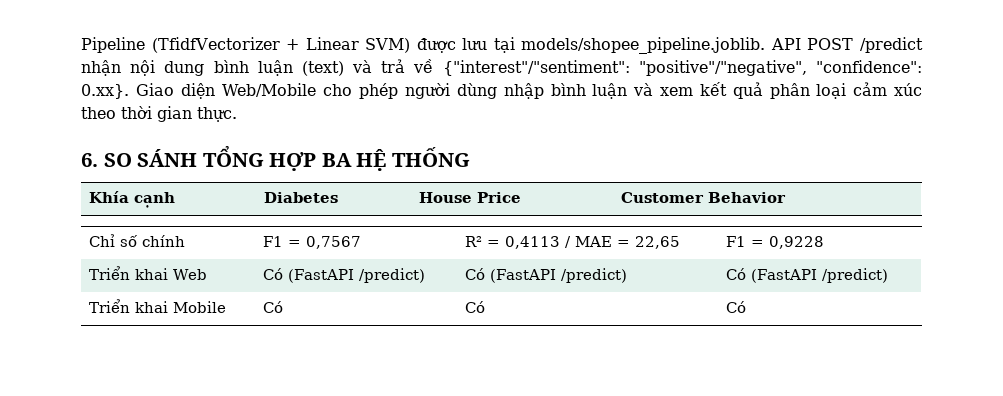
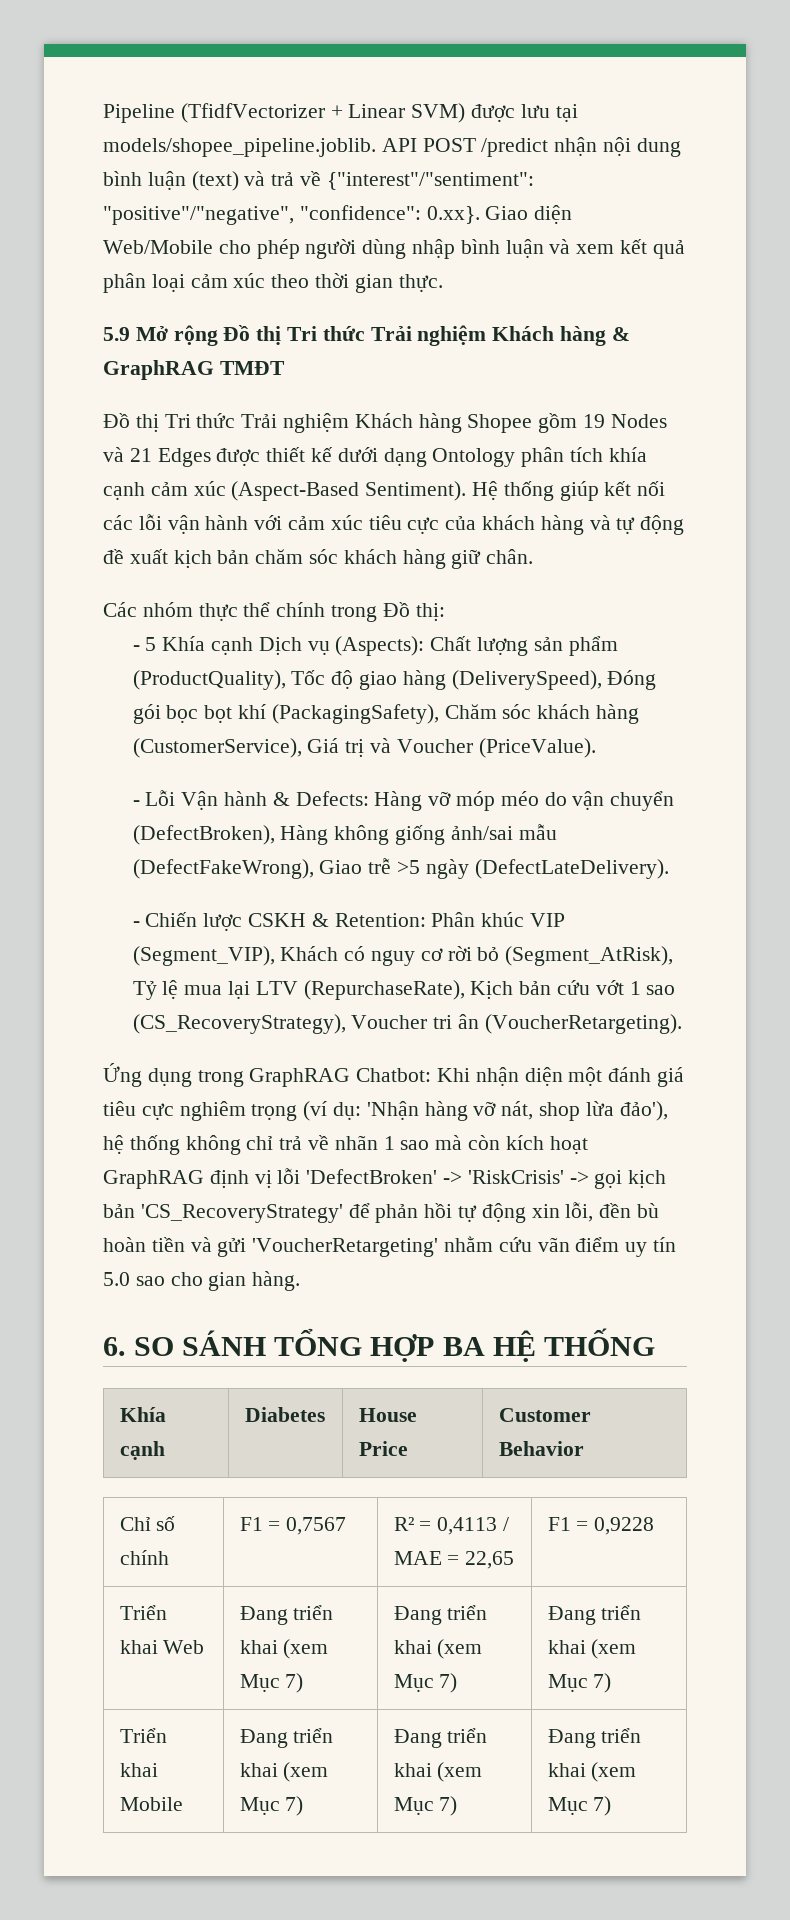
+ 5.9 Mở rộng Đồ thị Tri thức Trải nghiệm Khách hàng & GraphRAG TMĐT
+ Đồ thị Tri thức Trải nghiệm Khách hàng Shopee gồm 19 Nodes và 21 Edges được thiết kế dưới dạng Ontology phân tích khía cạnh cảm xúc (Aspect-Based Sentiment). Hệ thống giúp kết nối các lỗi vận hành với cảm xúc tiêu cực của khách hàng và tự động đề xuất kịch bản chăm sóc khách hàng giữ chân.
+ Các nhóm thực thể chính trong Đồ thị:
+ - 5 Khía cạnh Dịch vụ (Aspects): Chất lượng sản phẩm (ProductQuality), Tốc độ giao hàng (DeliverySpeed), Đóng gói bọc bọt khí (PackagingSafety), Chăm sóc khách hàng (CustomerService), Giá trị và Voucher (PriceValue).
+ - Lỗi Vận hành & Defects: Hàng vỡ móp méo do vận chuyển (DefectBroken), Hàng không giống ảnh/sai mẫu (DefectFakeWrong), Giao trễ >5 ngày (DefectLateDelivery).
+ - Chiến lược CSKH & Retention: Phân khúc VIP (Segment_VIP), Khách có nguy cơ rời bỏ (Segment_AtRisk), Tỷ lệ mua lại LTV (RepurchaseRate), Kịch bản cứu vớt 1 sao (CS_RecoveryStrategy), Voucher tri ân (VoucherRetargeting).
+ Ứng dụng trong GraphRAG Chatbot: Khi nhận diện một đánh giá tiêu cực nghiêm trọng (ví dụ: 'Nhận hàng vỡ nát, shop lừa đảo'), hệ thống không chỉ trả về nhãn 1 sao mà còn kích hoạt GraphRAG định vị lỗi 'DefectBroken' -> 'RiskCrisis' -> gọi kịch bản 'CS_RecoveryStrategy' để phản hồi tự động xin lỗi, đền bù hoàn tiền và gửi 'VoucherRetargeting' nhằm cứu vãn điểm uy tín 5.0 sao cho gian hàng.
- Triển khai Web | Có (FastAPI /predict) | Có (FastAPI /predict) | Có (FastAPI /predict)
- Triển khai Mobile | Có | Có | Có
+ Triển khai Web | Đang triển khai (xem Mục 7) | Đang triển khai (xem Mục 7) | Đang triển khai (xem Mục 7)
+ Triển khai Mobile | Đang triển khai (xem Mục 7) | Đang triển khai (xem Mục 7) | Đang triển khai (xem Mục 7)

